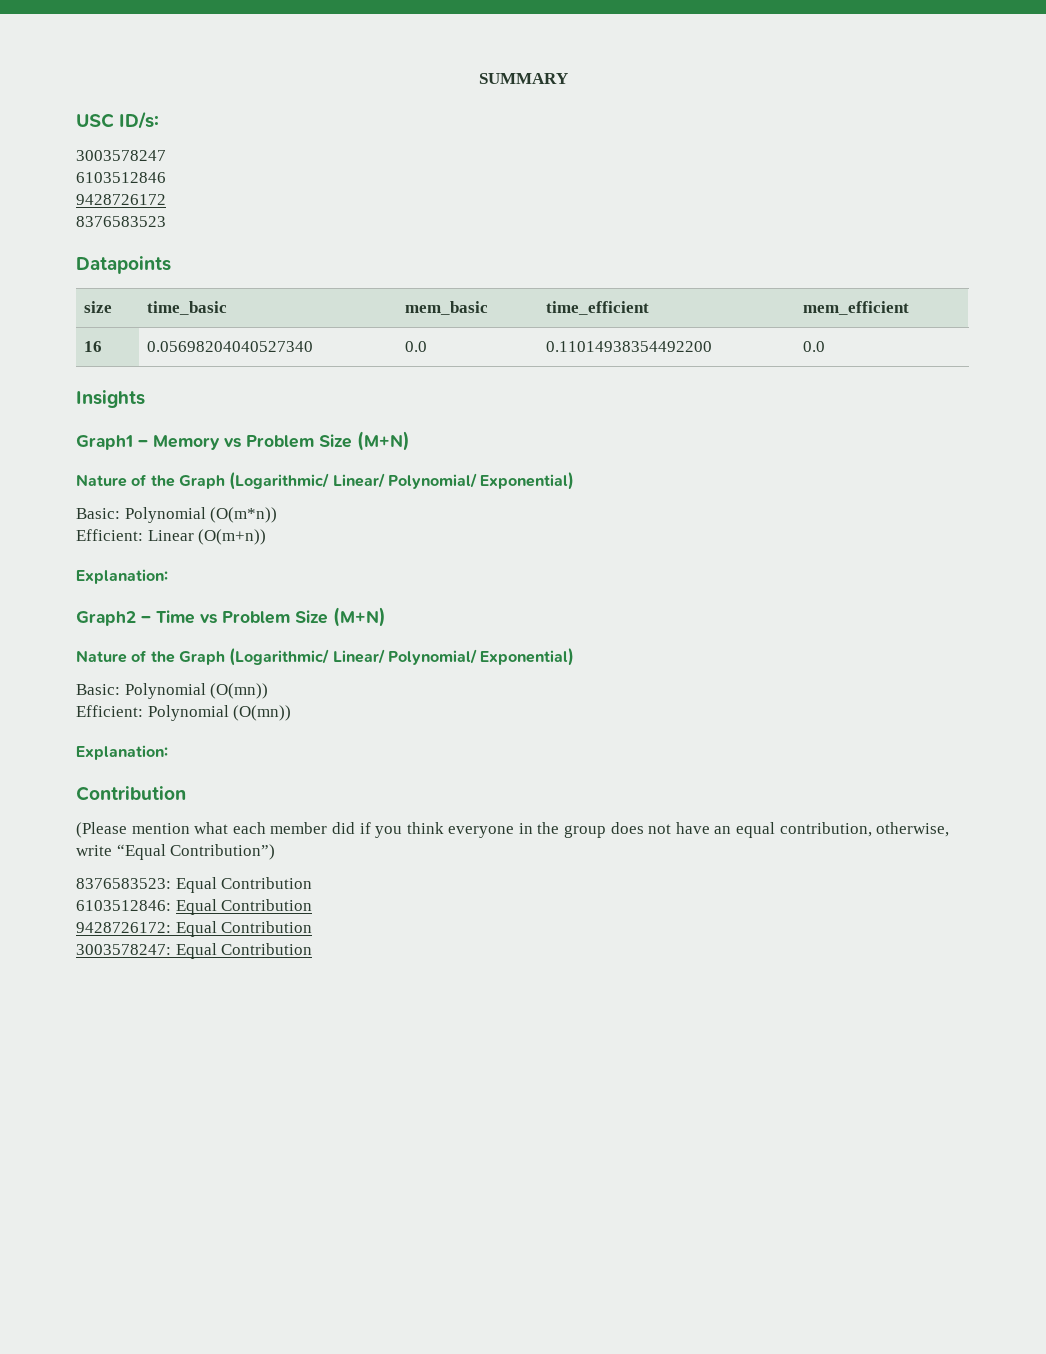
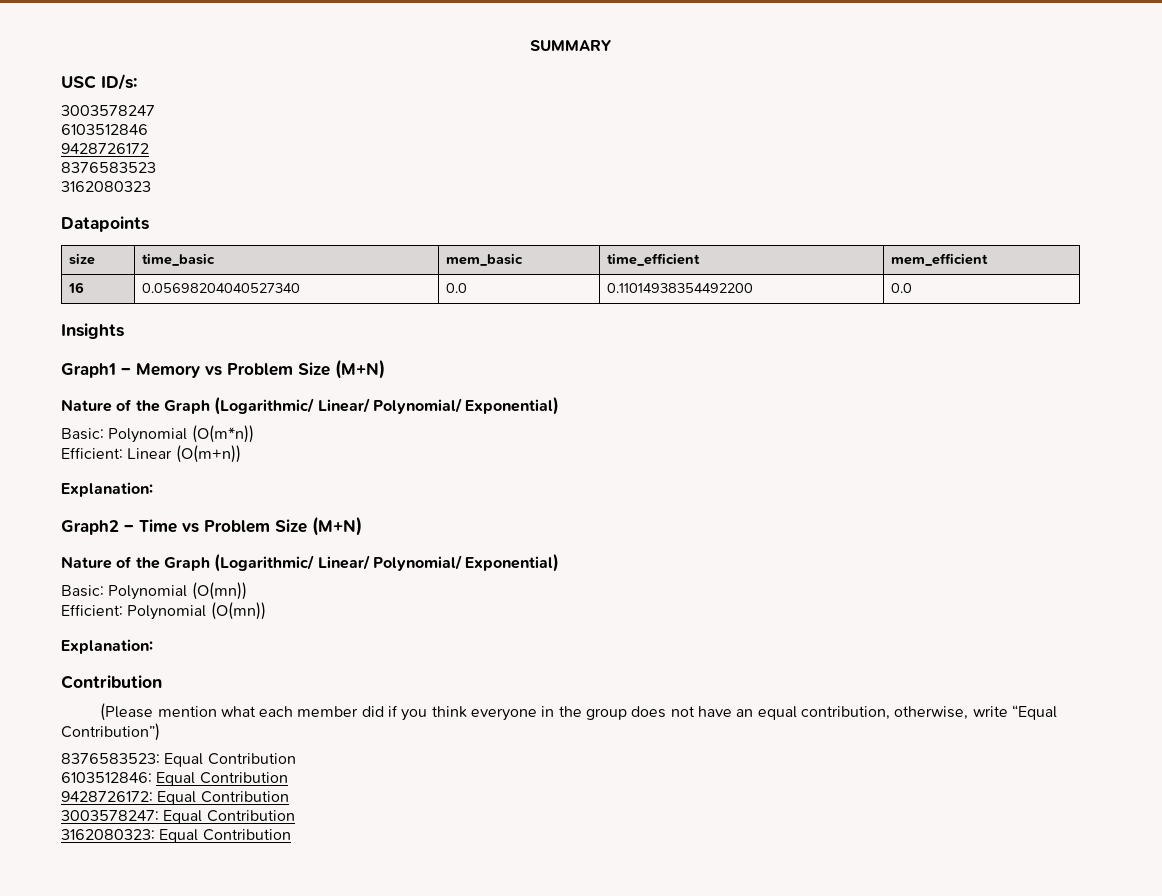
+ 3162080323
+ 3162080323: Equal Contribution

